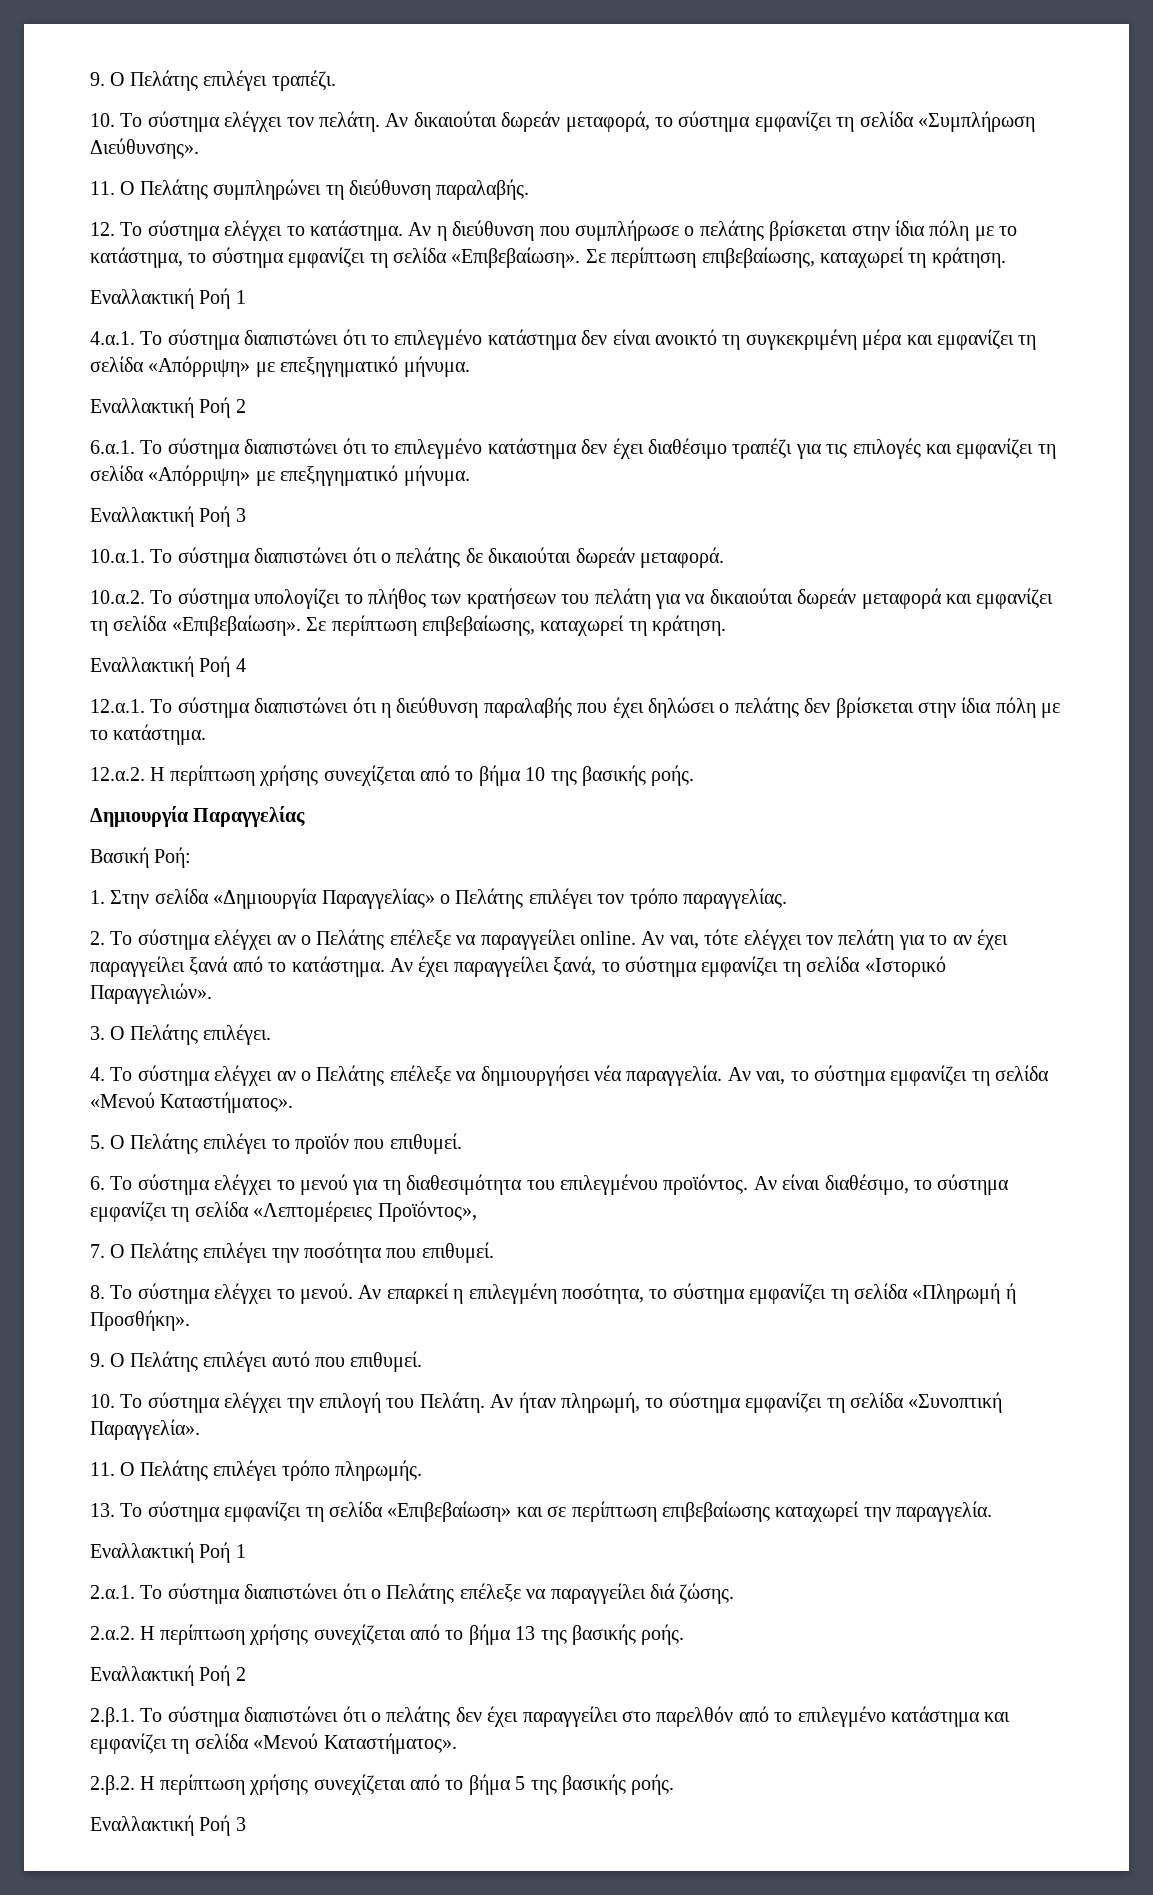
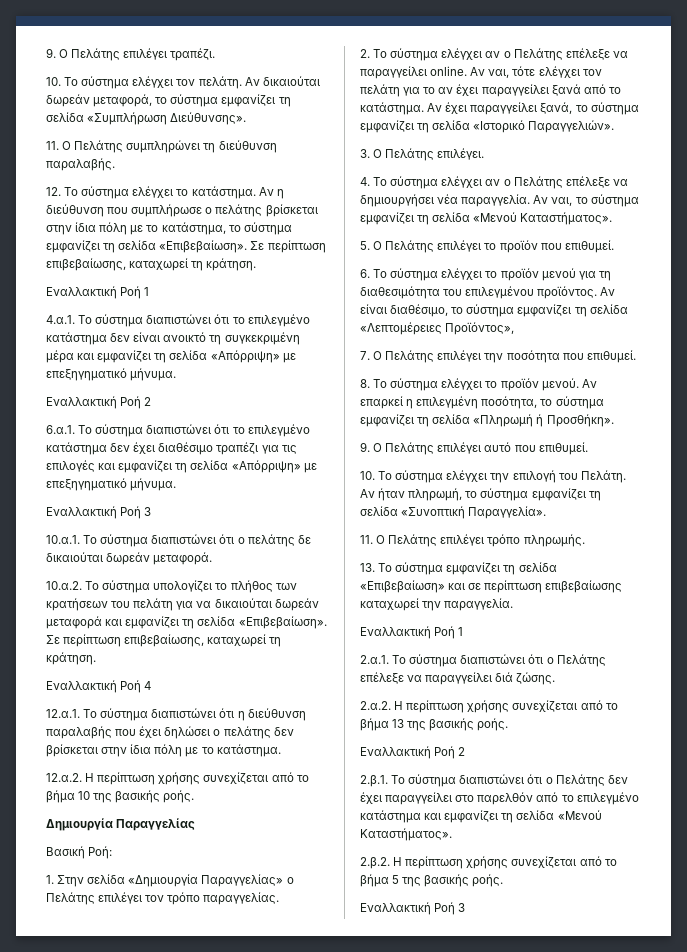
- 6. Το σύστημα ελέγχει το μενού για τη διαθεσιμότητα του επιλεγμένου προϊόντος.
+ 6. Το σύστημα ελέγχει το προϊόν μενού για τη διαθεσιμότητα του επιλεγμένου προϊόντος.
- 8. Το σύστημα ελέγχει το μενού.
+ 8. Το σύστημα ελέγχει το προϊόν μενού.
- 2.β.1. Το σύστημα διαπιστώνει ότι ο πελάτης δεν έχει παραγγείλει στο παρελθόν από το επιλεγμένο κατάστημα και εμφανίζει τη σελίδα «Μενού Καταστήματος».
+ 2.β.1. Το σύστημα διαπιστώνει ότι ο Πελάτης δεν έχει παραγγείλει στο παρελθόν από το επιλεγμένο κατάστημα και εμφανίζει τη σελίδα «Μενού Καταστήματος».

